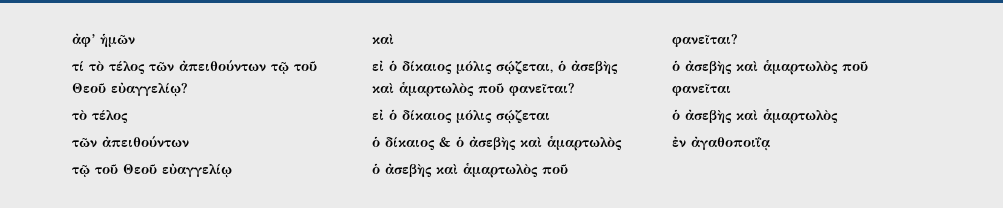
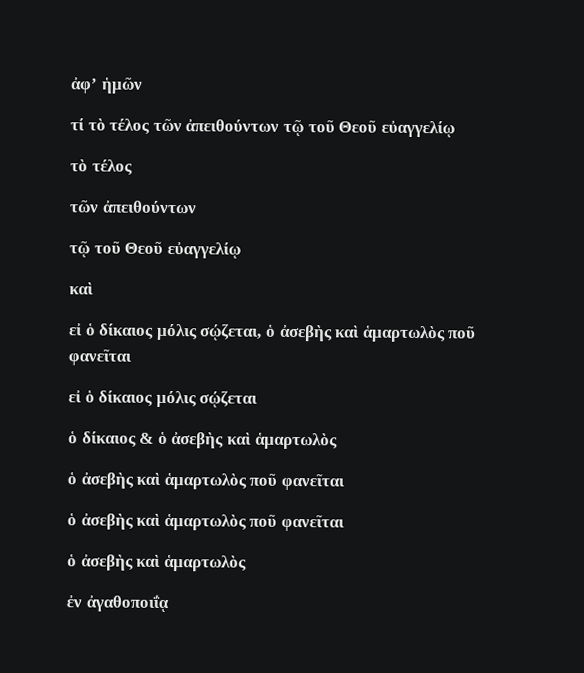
- τί τὸ τέλος τῶν ἀπειθούντων τῷ τοῦ Θεοῦ εὐαγγελίῳ?
+ τί τὸ τέλος τῶν ἀπειθούντων τῷ τοῦ Θεοῦ εὐαγγελίῳ
- εἰ ὁ δίκαιος μόλις σῴζεται, ὁ ἀσεβὴς καὶ ἁμαρτωλὸς ποῦ φανεῖται?
+ εἰ ὁ δίκαιος μόλις σῴζεται, ὁ ἀσεβὴς καὶ ἁμαρτωλὸς ποῦ φανεῖται
  ὁ δίκαιος & ὁ ἀσεβὴς καὶ ἁμαρτωλὸς
- ὁ ἀσεβὴς καὶ ἁμαρτωλὸς ποῦ φανεῖται?
+ ὁ ἀσεβὴς καὶ ἁμαρτωλὸς ποῦ φανεῖται

